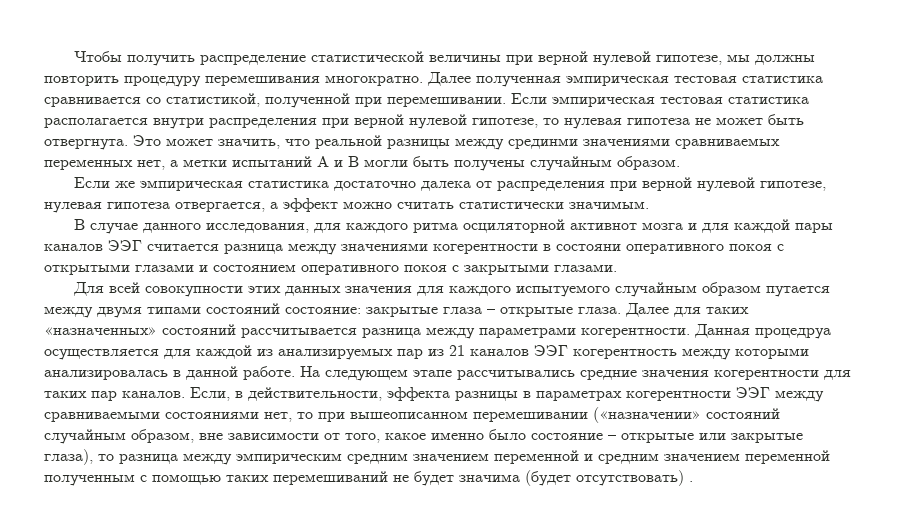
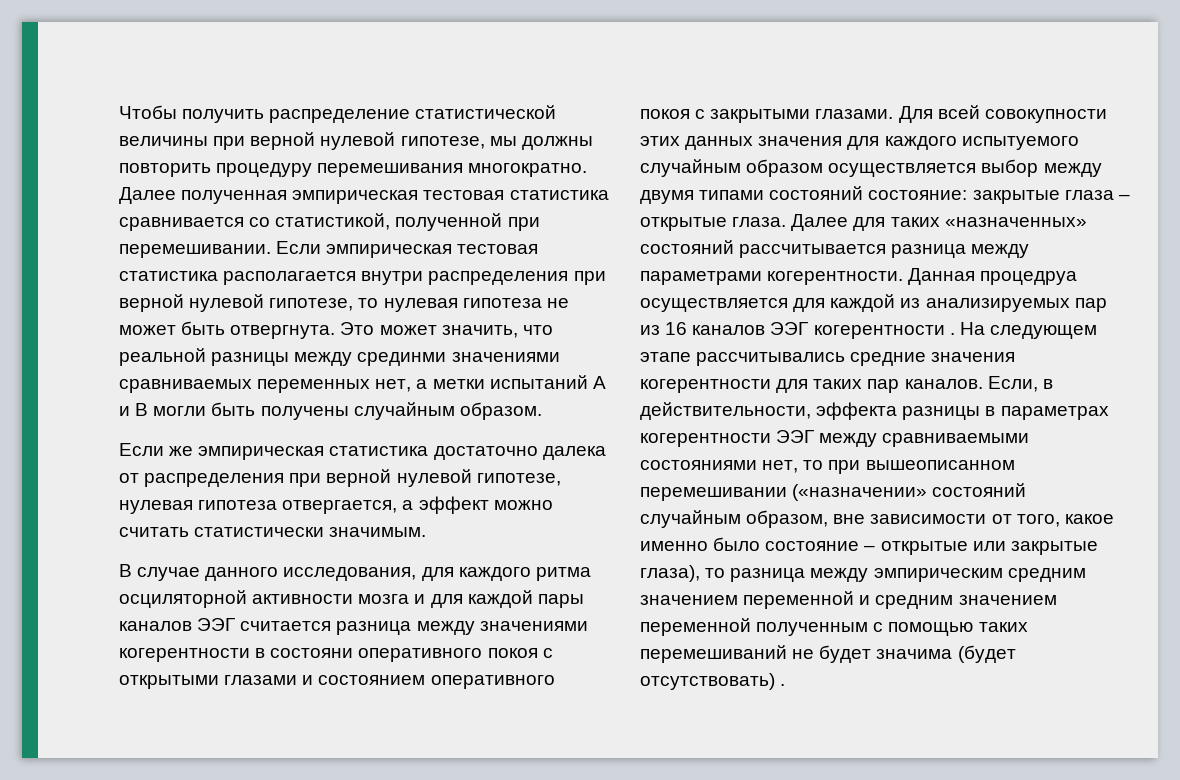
- В случае данного исследования, для каждого ритма осциляторной активнот мозга и для каждой пары каналов ЭЭГ считается разница между значениями когерентности в состояни оперативного покоя с открытыми глазами и состоянием оперативного покоя с закрытыми глазами.
- Для всей совокупности этих данных значения для каждого испытуемого случайным образом путается между двумя типами состояний состояние: закрытые глаза – открытые глаза.
+ В случае данного исследования, для каждого ритма осциляторной активности мозга и для каждой пары каналов ЭЭГ считается разница между значениями когерентности в состояни оперативного покоя с открытыми глазами и состоянием оперативного покоя с закрытыми глазами. Для всей совокупности этих данных значения для каждого испытуемого случайным образом осуществляется выбор между двумя типами состояний состояние: закрытые глаза – открытые глаза.
- Данная процедруа осуществляется для каждой из анализируемых пар из 21 каналов ЭЭГ когерентность между которыми анализировалась в данной работе.
+ Данная процедруа осуществляется для каждой из анализируемых пар из 16 каналов ЭЭГ когерентности .

